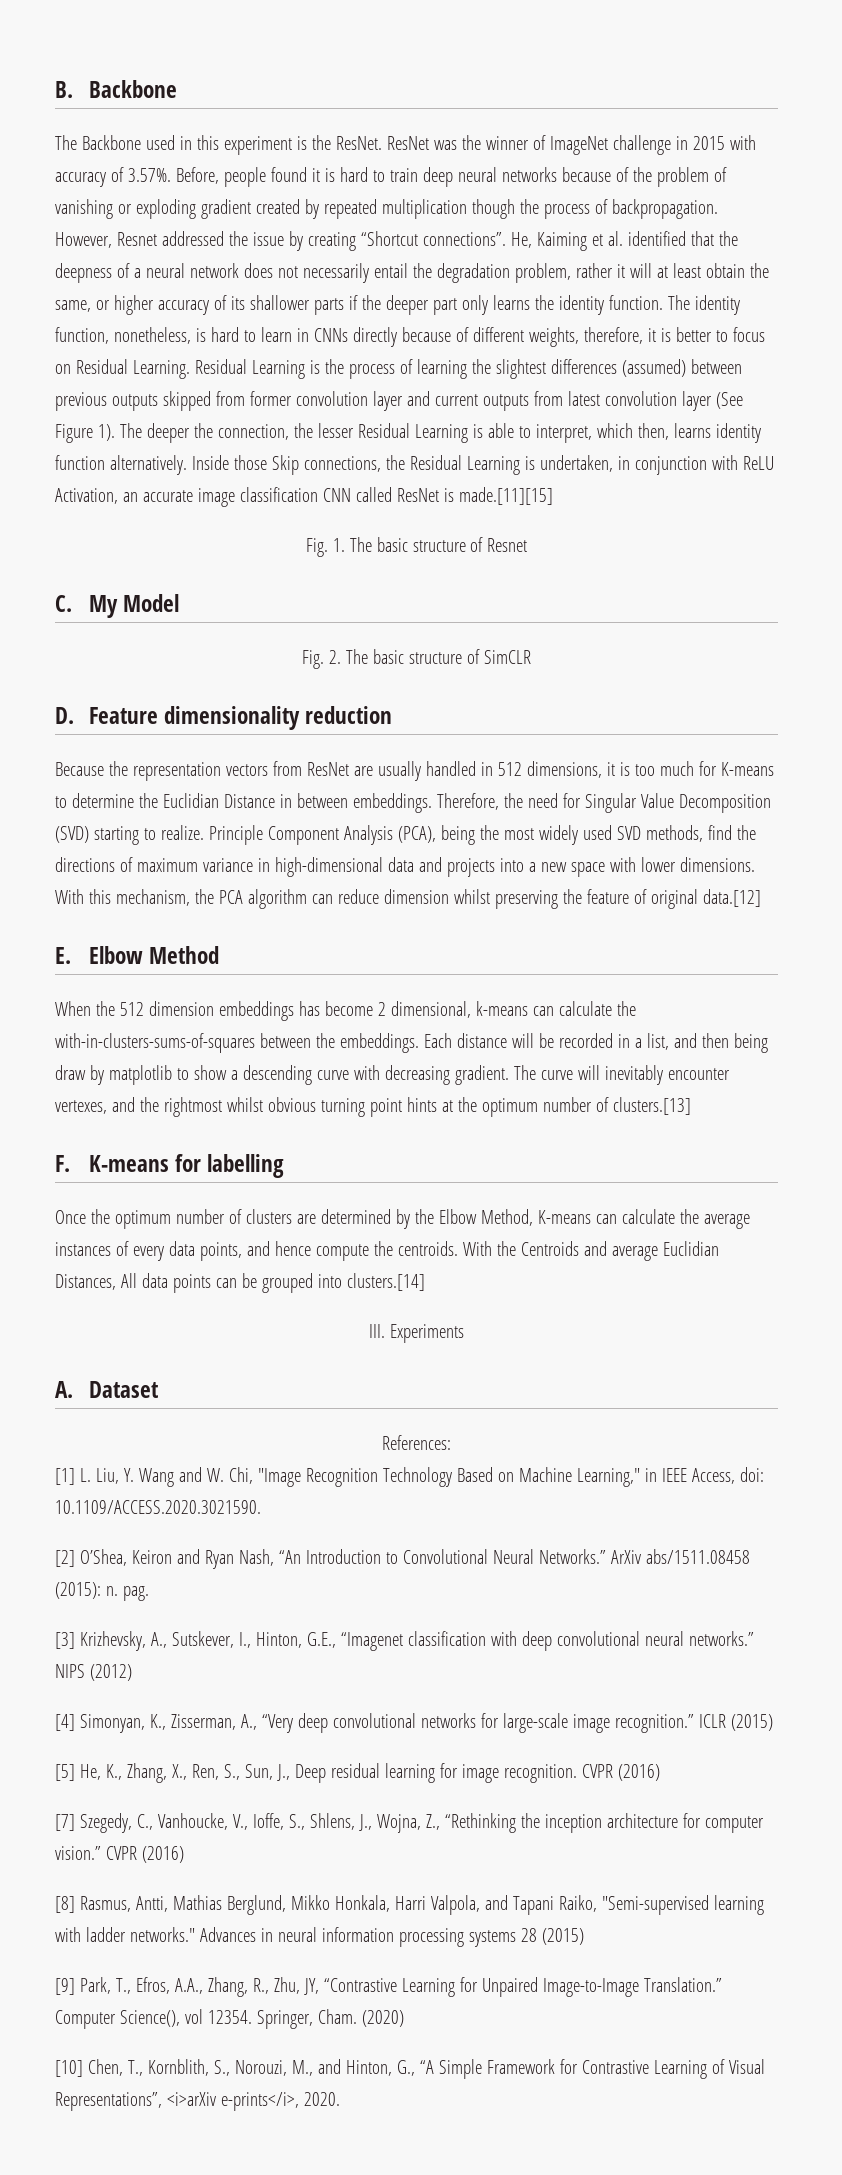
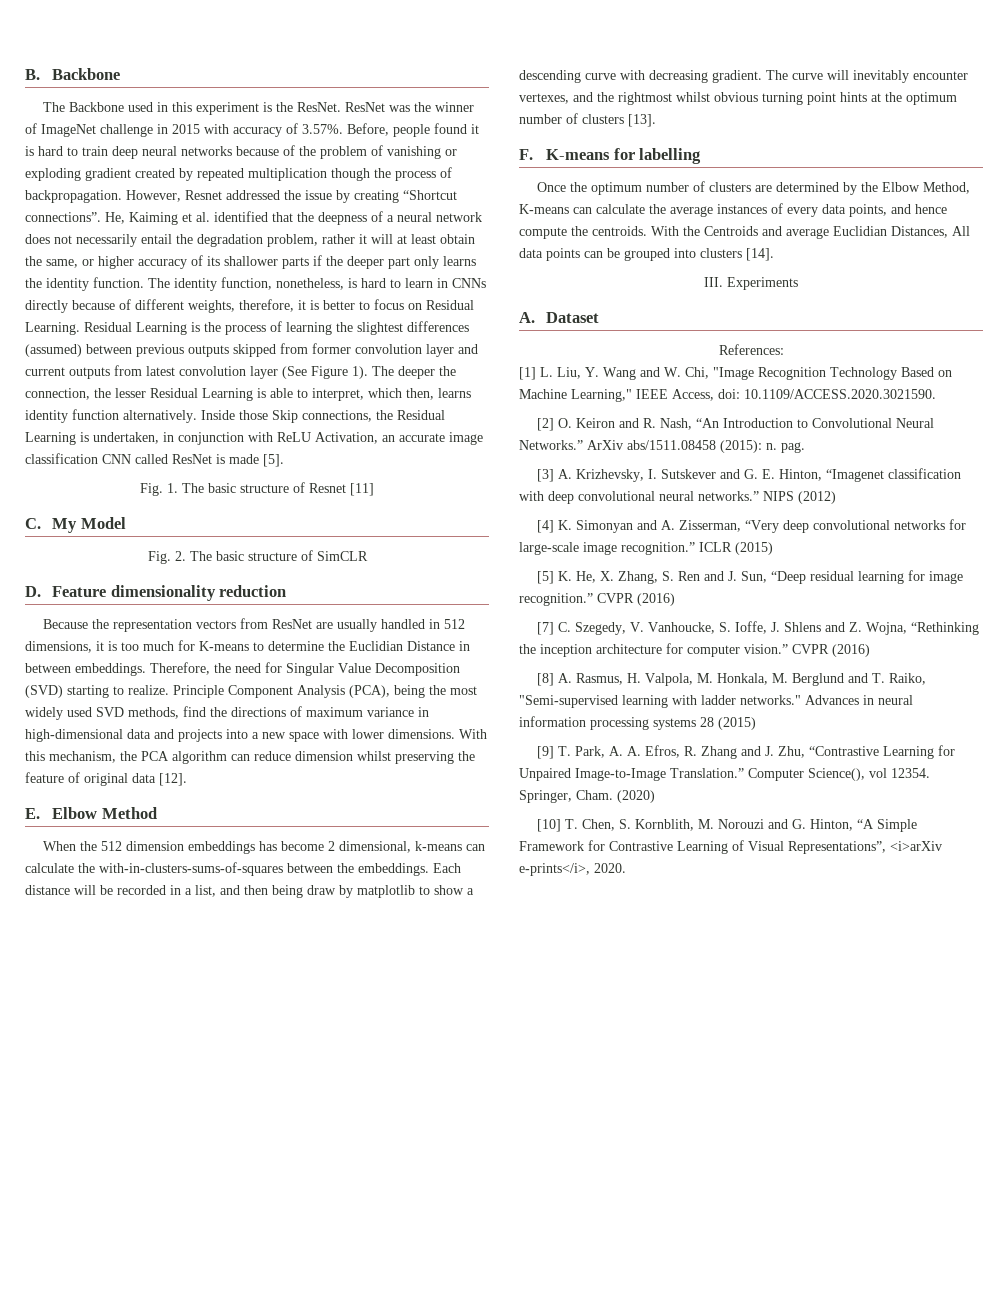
- Inside those Skip connections, the Residual Learning is undertaken, in conjunction with ReLU Activation, an accurate image classification CNN called ResNet is made.[11][15]
+ Inside those Skip connections, the Residual Learning is undertaken, in conjunction with ReLU Activation, an accurate image classification CNN called ResNet is made [5].
- Fig. 1. The basic structure of Resnet
+ Fig. 1. The basic structure of Resnet [11]
- With this mechanism, the PCA algorithm can reduce dimension whilst preserving the feature of original data.[12]
+ With this mechanism, the PCA algorithm can reduce dimension whilst preserving the feature of original data [12].
- The curve will inevitably encounter vertexes, and the rightmost whilst obvious turning point hints at the optimum number of clusters.[13]
+ The curve will inevitably encounter vertexes, and the rightmost whilst obvious turning point hints at the optimum number of clusters [13].
- With the Centroids and average Euclidian Distances, All data points can be grouped into clusters.[14]
+ With the Centroids and average Euclidian Distances, All data points can be grouped into clusters [14].
- [1] L. Liu, Y. Wang and W. Chi, "Image Recognition Technology Based on Machine Learning," in IEEE Access, doi: 10.1109/ACCESS.2020.3021590.
+ [1] L. Liu, Y. Wang and W. Chi, "Image Recognition Technology Based on Machine Learning," IEEE Access, doi: 10.1109/ACCESS.2020.3021590.
- [2] O’Shea, Keiron and Ryan Nash, “An Introduction to Convolutional Neural Networks.”
+ [2] O. Keiron and R. Nash, “An Introduction to Convolutional Neural Networks.”
- [3] Krizhevsky, A., Sutskever, I., Hinton, G.E., “Imagenet classification with deep convolutional neural networks.”
+ [3] A. Krizhevsky, I. Sutskever and G. E. Hinton, “Imagenet classification with deep convolutional neural networks.”
- [4] Simonyan, K., Zisserman, A., “Very deep convolutional networks for large-scale image recognition.”
+ [4] K. Simonyan and A. Zisserman, “Very deep convolutional networks for large-scale image recognition.”
- [5] He, K., Zhang, X., Ren, S., Sun, J., Deep residual learning for image recognition.
+ [5] K. He, X. Zhang, S. Ren and J. Sun, “Deep residual learning for image recognition.”
- [7] Szegedy, C., Vanhoucke, V., Ioffe, S., Shlens, J., Wojna, Z., “Rethinking the inception architecture for computer vision.”
+ [7] C. Szegedy, V. Vanhoucke, S. Ioffe, J. Shlens and Z. Wojna, “Rethinking the inception architecture for computer vision.”
- [8] Rasmus, Antti, Mathias Berglund, Mikko Honkala, Harri Valpola, and Tapani Raiko, "Semi-supervised learning with ladder networks."
+ [8] A. Rasmus, H. Valpola, M. Honkala, M. Berglund and T. Raiko, "Semi-supervised learning with ladder networks."
- [9] Park, T., Efros, A.A., Zhang, R., Zhu, JY, “Contrastive Learning for Unpaired Image-to-Image Translation.”
+ [9] T. Park, A. A. Efros, R. Zhang and J. Zhu, “Contrastive Learning for Unpaired Image-to-Image Translation.”
- [10] Chen, T., Kornblith, S., Norouzi, M., and Hinton, G., “A Simple Framework for Contrastive Learning of Visual Representations”, <i>arXiv e-prints</i>, 2020.
+ [10] T. Chen, S. Kornblith, M. Norouzi and G. Hinton, “A Simple Framework for Contrastive Learning of Visual Representations”, <i>arXiv e-prints</i>, 2020.

